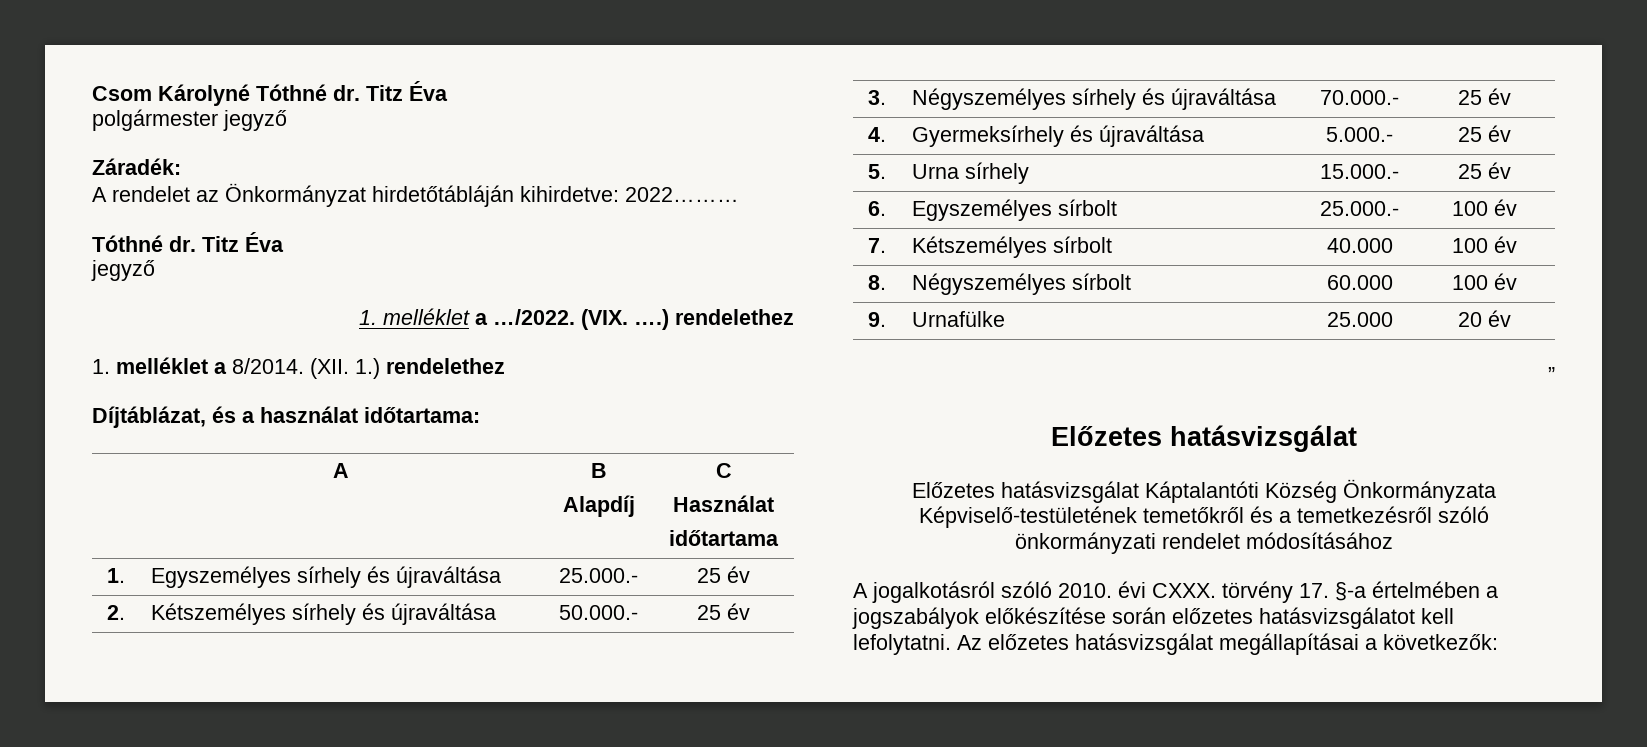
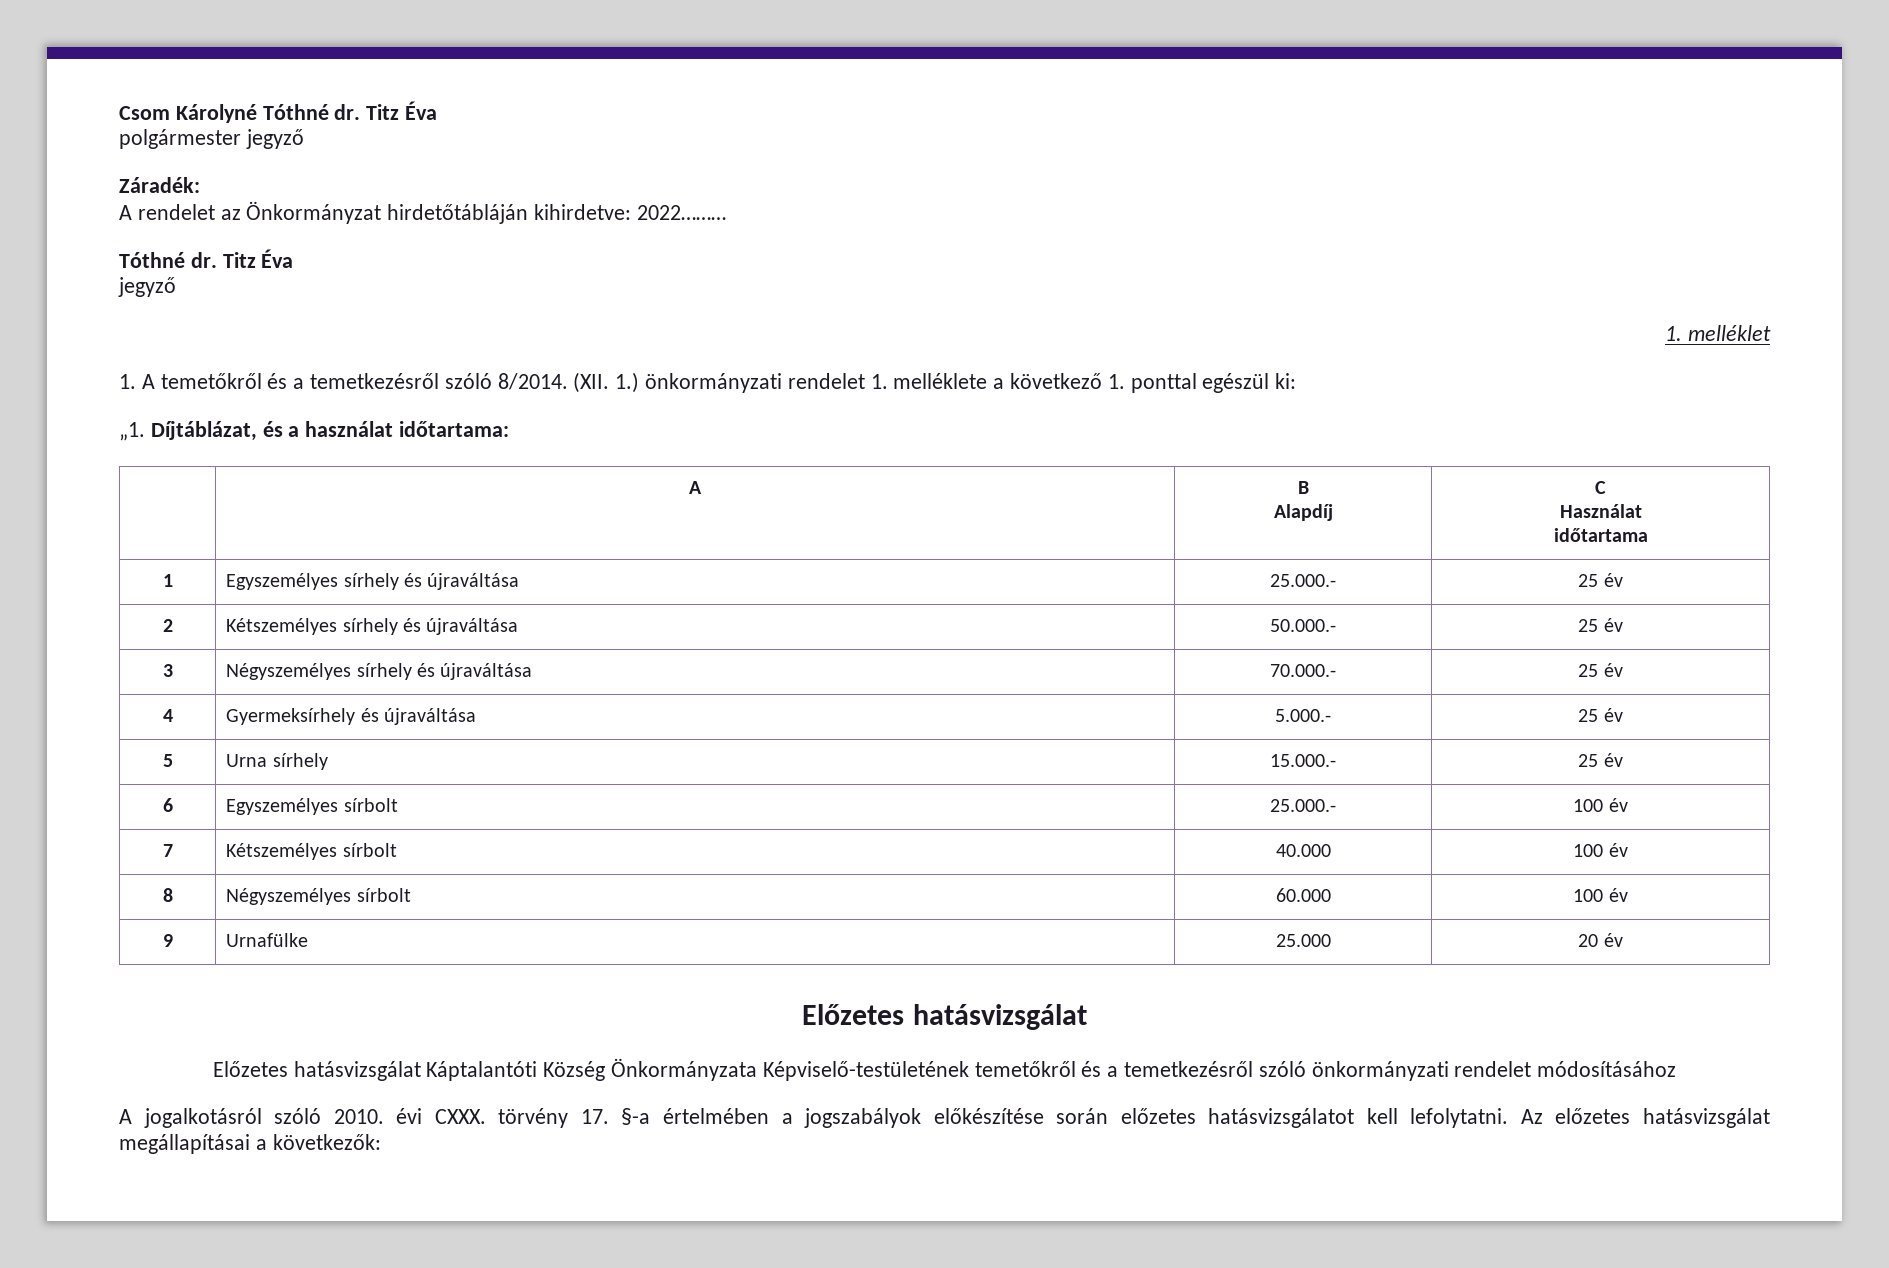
- 1. melléklet a …/2022. (VIX. ….) rendelethez
- 1. melléklet a 8/2014. (XII. 1.) rendelethez
- Díjtáblázat, és a használat időtartama:
+ 1. melléklet
+ 1. A temetőkről és a temetkezésről szóló 8/2014. (XII. 1.) önkormányzati rendelet 1. melléklete a következő 1. ponttal egészül ki:
+ „1. Díjtáblázat, és a használat időtartama:
- 1. | Egyszemélyes sírhely és újraváltása | 25.000.- | 25 év
+ 1 | Egyszemélyes sírhely és újraváltása | 25.000.- | 25 év
- 2. | Kétszemélyes sírhely és újraváltása | 50.000.- | 25 év
+ 2 | Kétszemélyes sírhely és újraváltása | 50.000.- | 25 év
- 3. | Négyszemélyes sírhely és újraváltása | 70.000.- | 25 év
+ 3 | Négyszemélyes sírhely és újraváltása | 70.000.- | 25 év
- 4. | Gyermeksírhely és újraváltása | 5.000.- | 25 év
+ 4 | Gyermeksírhely és újraváltása | 5.000.- | 25 év
- 5. | Urna sírhely | 15.000.- | 25 év
+ 5 | Urna sírhely | 15.000.- | 25 év
- 6. | Egyszemélyes sírbolt | 25.000.- | 100 év
+ 6 | Egyszemélyes sírbolt | 25.000.- | 100 év
- 7. | Kétszemélyes sírbolt | 40.000 | 100 év
+ 7 | Kétszemélyes sírbolt | 40.000 | 100 év
- 8. | Négyszemélyes sírbolt | 60.000 | 100 év
+ 8 | Négyszemélyes sírbolt | 60.000 | 100 év
- 9. | Urnafülke | 25.000 | 20 év
+ 9 | Urnafülke | 25.000 | 20 év
- ”

